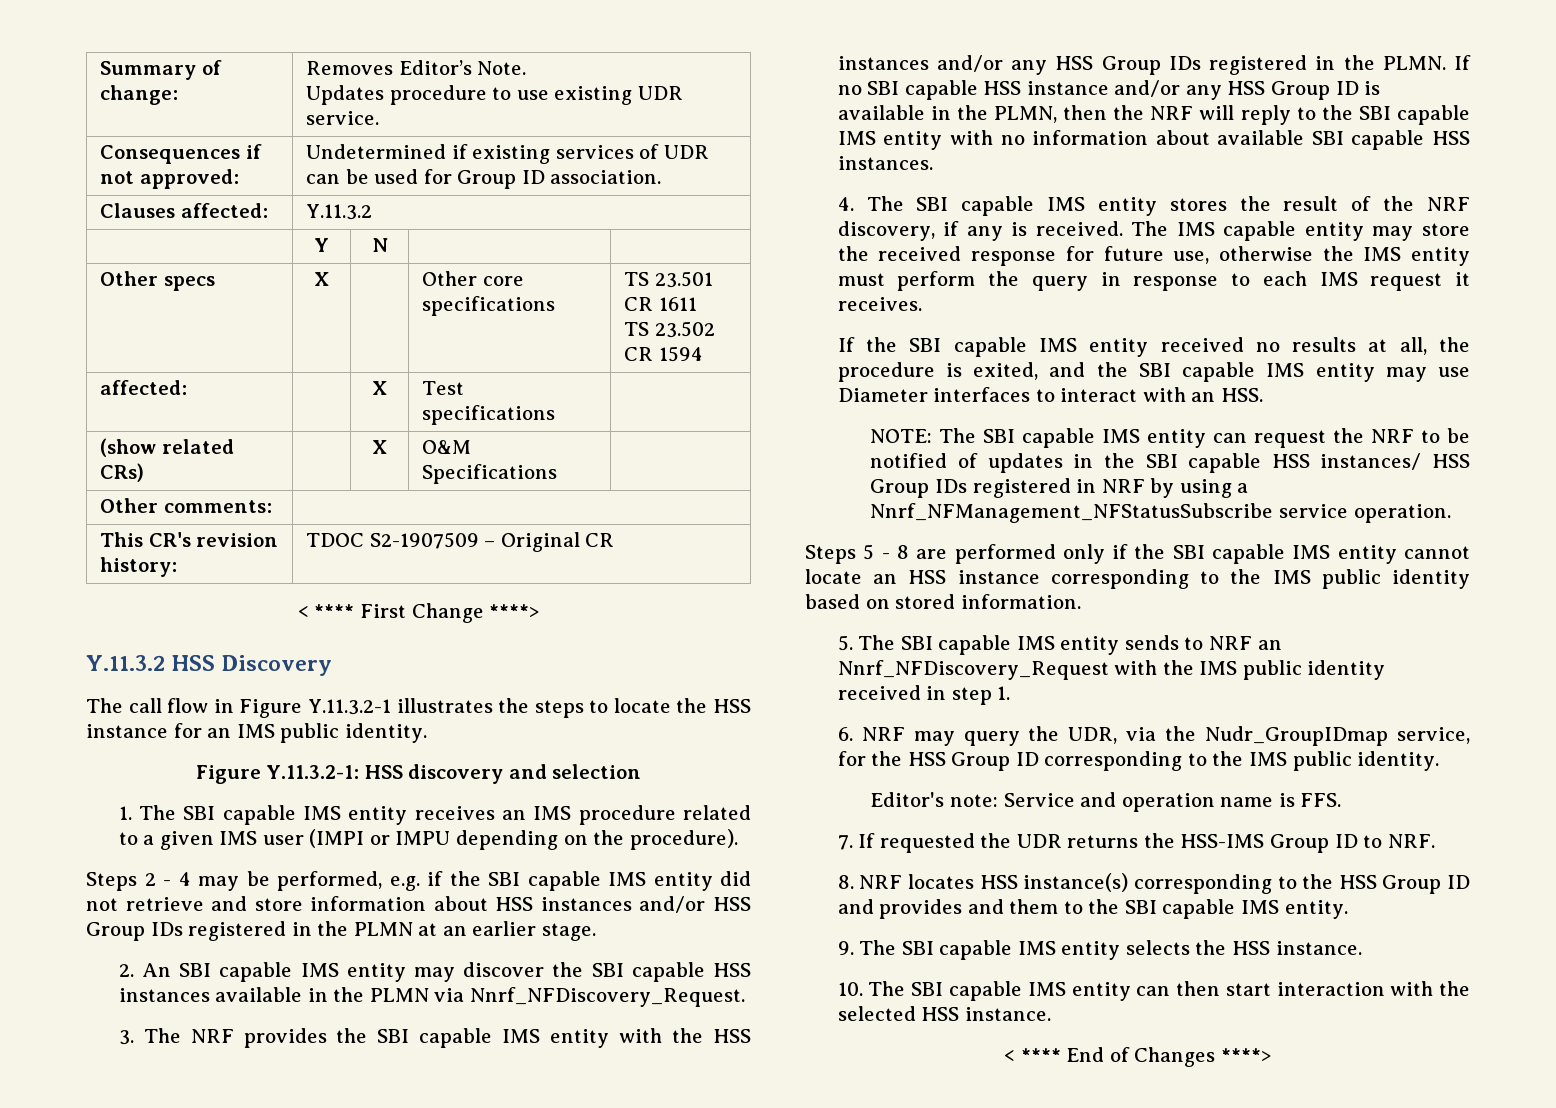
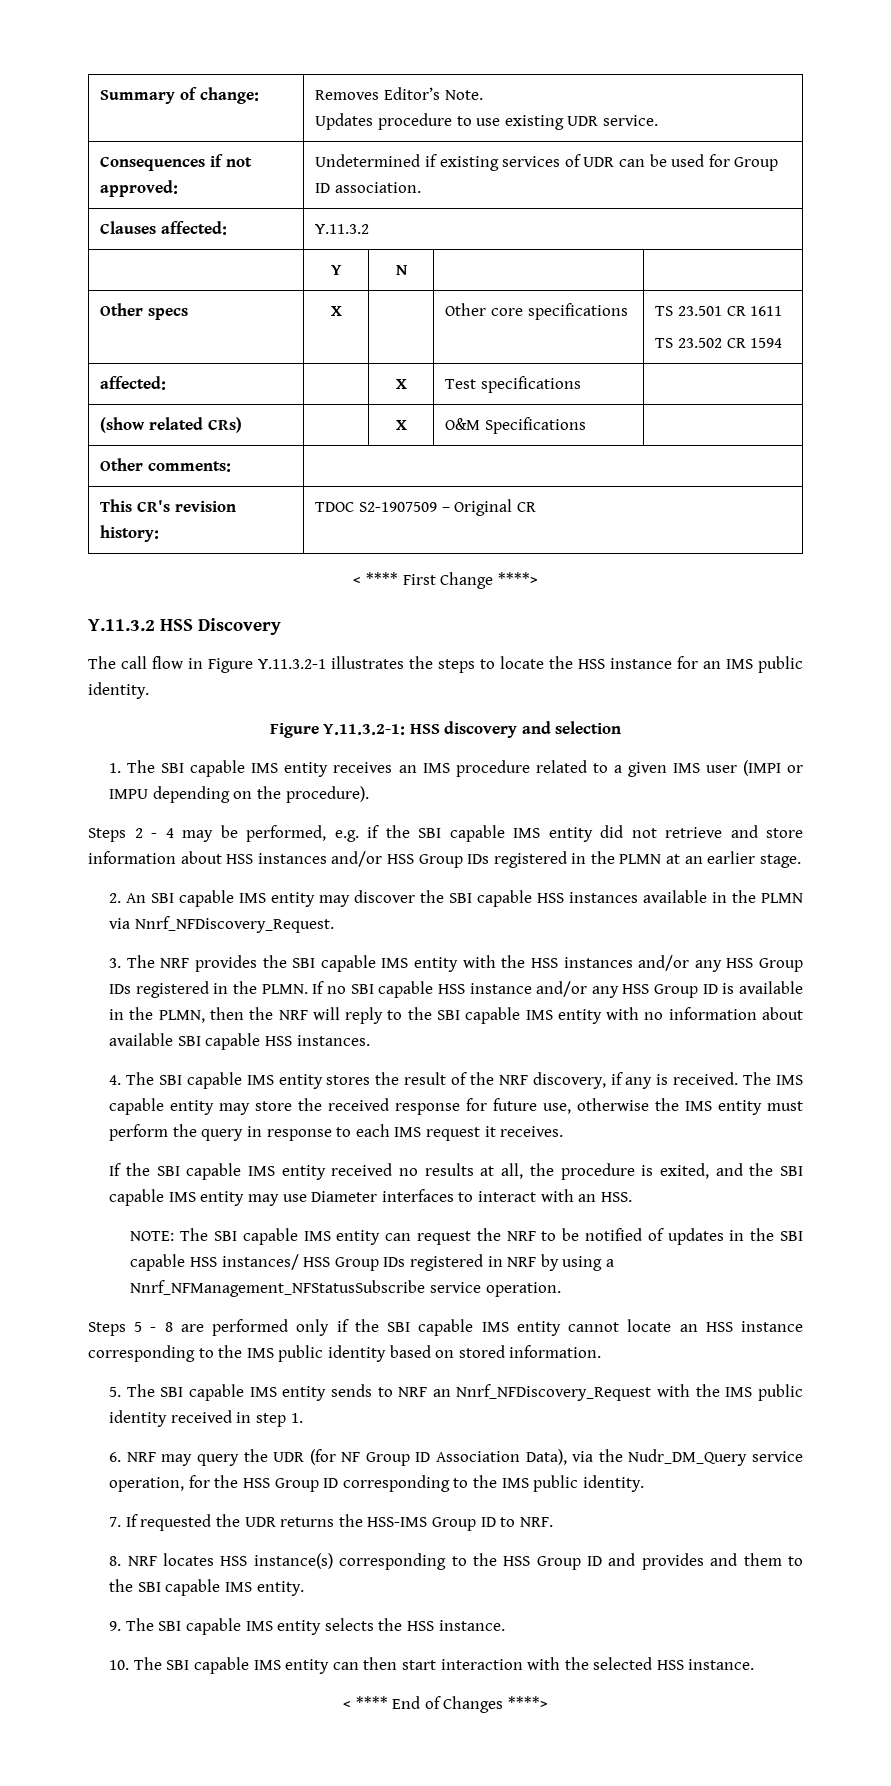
- 6. NRF may query the UDR, via the Nudr_GroupIDmap service, for the HSS Group ID corresponding to the IMS public identity.
+ 6. NRF may query the UDR (for NF Group ID Association Data), via the Nudr_DM_Query service operation, for the HSS Group ID corresponding to the IMS public identity.
- Editor's note: Service and operation name is FFS.

